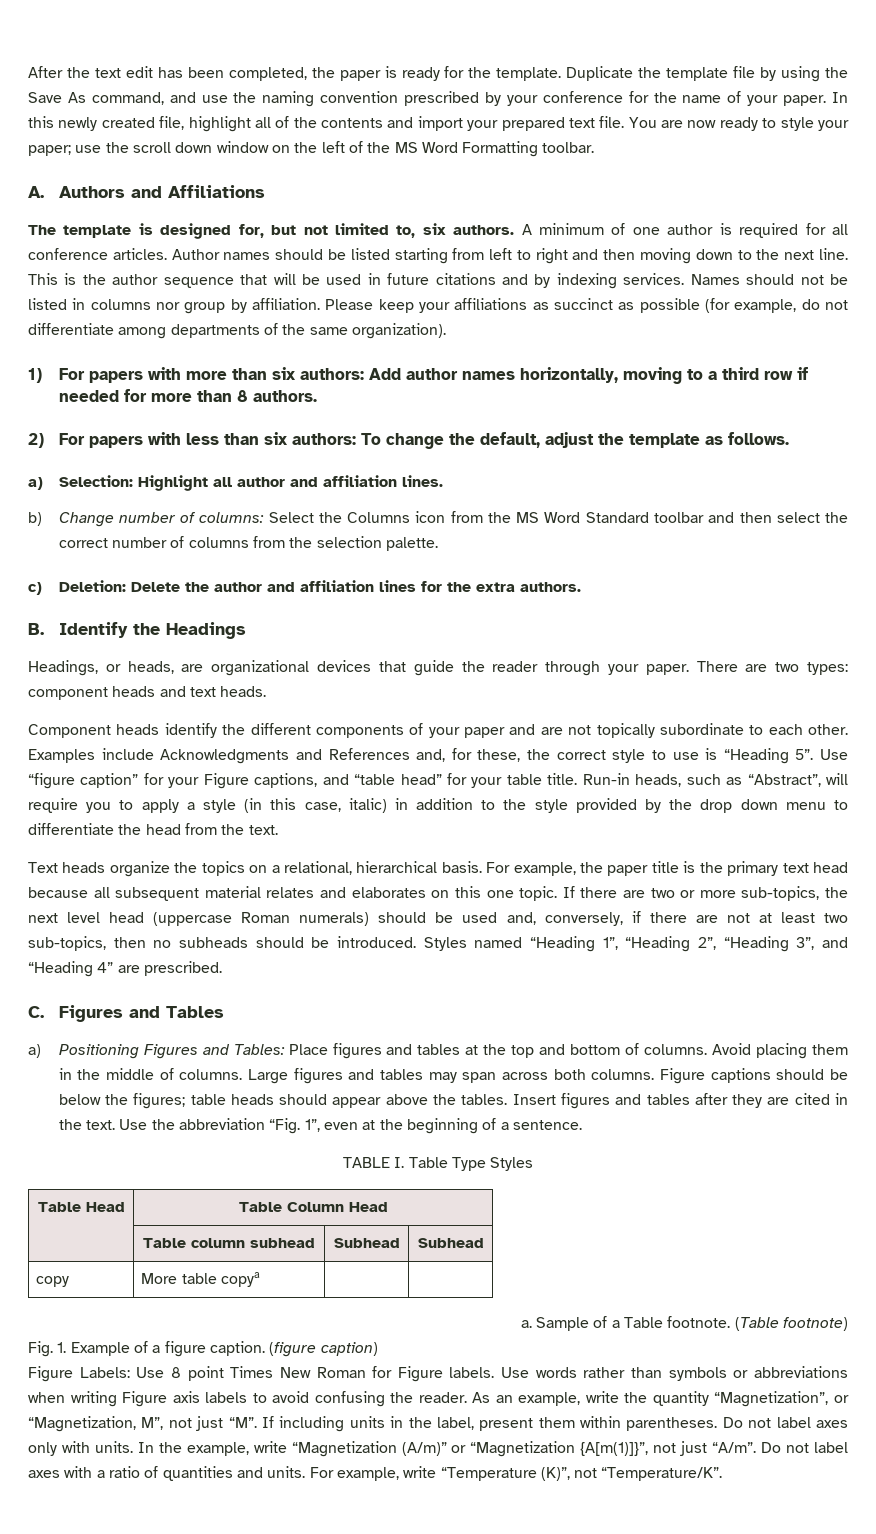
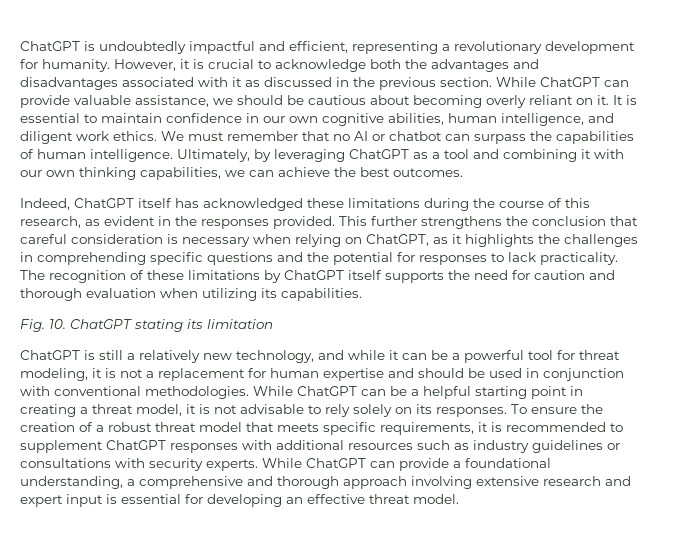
- After the text edit has been completed, the paper is ready for the template. Duplicate the template file by using the Save As command, and use the naming convention prescribed by your conference for the name of your paper. In this newly created file, highlight all of the contents and import your prepared text file. You are now ready to style your paper; use the scroll down window on the left of the MS Word Formatting toolbar.
- A. Authors and Affiliations
- The template is designed for, but not limited to, six authors. A minimum of one author is required for all conference articles. Author names should be listed starting from left to right and then moving down to the next line. This is the author sequence that will be used in future citations and by indexing services. Names should not be listed in columns nor group by affiliation. Please keep your affiliations as succinct as possible (for example, do not differentiate among departments of the same organization).
- 1) For papers with more than six authors: Add author names horizontally, moving to a third row if needed for more than 8 authors.
- 2) For papers with less than six authors: To change the default, adjust the template as follows.
- a) Selection: Highlight all author and affiliation lines.
- b) Change number of columns: Select the Columns icon from the MS Word Standard toolbar and then select the correct number of columns from the selection palette.
- c) Deletion: Delete the author and affiliation lines for the extra authors.
- B. Identify the Headings
- Headings, or heads, are organizational devices that guide the reader through your paper. There are two types: component heads and text heads.
- Component heads identify the different components of your paper and are not topically subordinate to each other. Examples include Acknowledgments and References and, for these, the correct style to use is “Heading 5”. Use “figure caption” for your Figure captions, and “table head” for your table title. Run-in heads, such as “Abstract”, will require you to apply a style (in this case, italic) in addition to the style provided by the drop down menu to differentiate the head from the text.
- Text heads organize the topics on a relational, hierarchical basis. For example, the paper title is the primary text head because all subsequent material relates and elaborates on this one topic. If there are two or more sub-topics, the next level head (uppercase Roman numerals) should be used and, conversely, if there are not at least two sub-topics, then no subheads should be introduced. Styles named “Heading 1”, “Heading 2”, “Heading 3”, and “Heading 4” are prescribed.
- C. Figures and Tables
- a) Positioning Figures and Tables: Place figures and tables at the top and bottom of columns. Avoid placing them in the middle of columns. Large figures and tables may span across both columns. Figure captions should be below the figures; table heads should appear above the tables. Insert figures and tables after they are cited in the text. Use the abbreviation “Fig. 1”, even at the beginning of a sentence.
- TABLE I. Table Type Styles
- Table Head | Table Column Head
- | Table column subhead | Subhead | Subhead
- copy | More table copya | |
- a. Sample of a Table footnote. (Table footnote)
- Fig. 1. Example of a figure caption. (figure caption)
- Figure Labels: Use 8 point Times New Roman for Figure labels. Use words rather than symbols or abbreviations when writing Figure axis labels to avoid confusing the reader. As an example, write the quantity “Magnetization”, or “Magnetization, M”, not just “M”. If including units in the label, present them within parentheses. Do not label axes only with units. In the example, write “Magnetization (A/m)” or “Magnetization {A[m(1)]}”, not just “A/m”. Do not label axes with a ratio of quantities and units. For example, write “Temperature (K)”, not “Temperature/K”.
+ ChatGPT is undoubtedly impactful and efficient, representing a revolutionary development for humanity. However, it is crucial to acknowledge both the advantages and disadvantages associated with it as discussed in the previous section. While ChatGPT can provide valuable assistance, we should be cautious about becoming overly reliant on it. It is essential to maintain confidence in our own cognitive abilities, human intelligence, and diligent work ethics. We must remember that no AI or chatbot can surpass the capabilities of human intelligence. Ultimately, by leveraging ChatGPT as a tool and combining it with our own thinking capabilities, we can achieve the best outcomes.
+ Indeed, ChatGPT itself has acknowledged these limitations during the course of this research, as evident in the responses provided. This further strengthens the conclusion that careful consideration is necessary when relying on ChatGPT, as it highlights the challenges in comprehending specific questions and the potential for responses to lack practicality. The recognition of these limitations by ChatGPT itself supports the need for caution and thorough evaluation when utilizing its capabilities.
+ Fig. 10. ChatGPT stating its limitation
+ ChatGPT is still a relatively new technology, and while it can be a powerful tool for threat modeling, it is not a replacement for human expertise and should be used in conjunction with conventional methodologies. While ChatGPT can be a helpful starting point in creating a threat model, it is not advisable to rely solely on its responses. To ensure the creation of a robust threat model that meets specific requirements, it is recommended to supplement ChatGPT responses with additional resources such as industry guidelines or consultations with security experts. While ChatGPT can provide a foundational understanding, a comprehensive and thorough approach involving extensive research and expert input is essential for developing an effective threat model.

